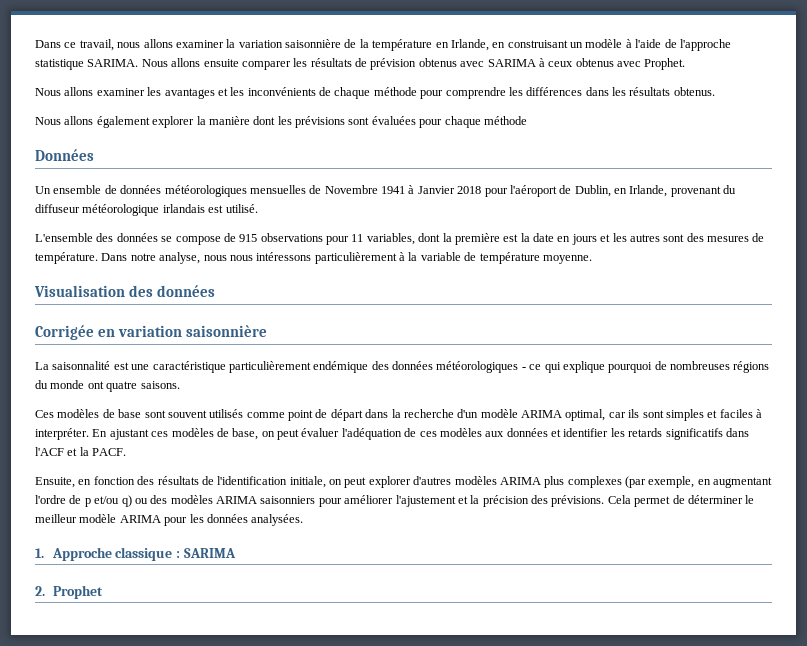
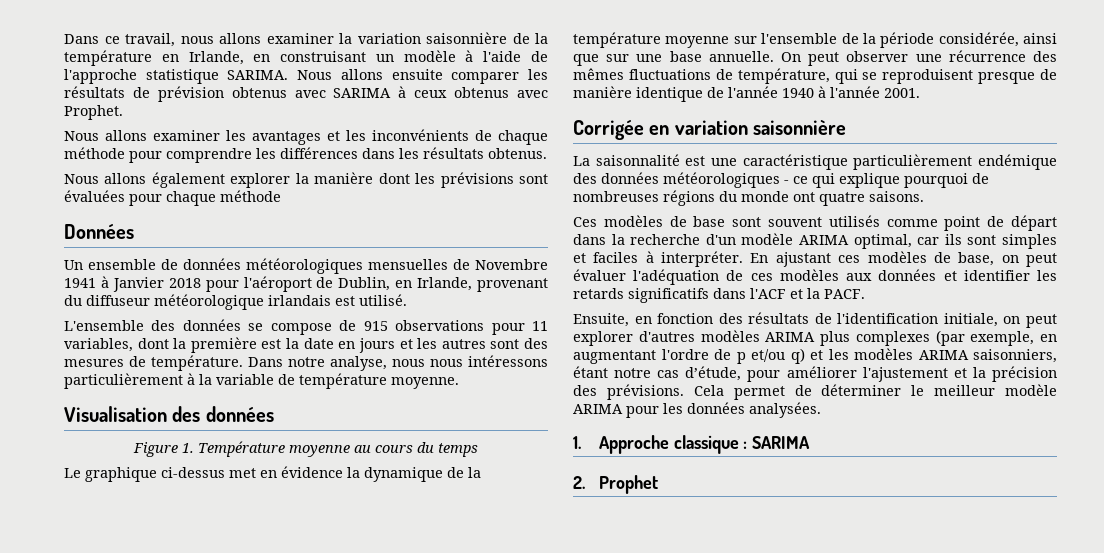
+ Figure 1. Température moyenne au cours du temps
+ Le graphique ci-dessus met en évidence la dynamique de la température moyenne sur l'ensemble de la période considérée, ainsi que sur une base annuelle. On peut observer une récurrence des mêmes fluctuations de température, qui se reproduisent presque de manière identique de l'année 1940 à l'année 2001.
- Ensuite, en fonction des résultats de l'identification initiale, on peut explorer d'autres modèles ARIMA plus complexes (par exemple, en augmentant l'ordre de p et/ou q) ou des modèles ARIMA saisonniers pour améliorer l'ajustement et la précision des prévisions.
+ Ensuite, en fonction des résultats de l'identification initiale, on peut explorer d'autres modèles ARIMA plus complexes (par exemple, en augmentant l'ordre de p et/ou q) et les modèles ARIMA saisonniers, étant notre cas d’étude, pour améliorer l'ajustement et la précision des prévisions.

